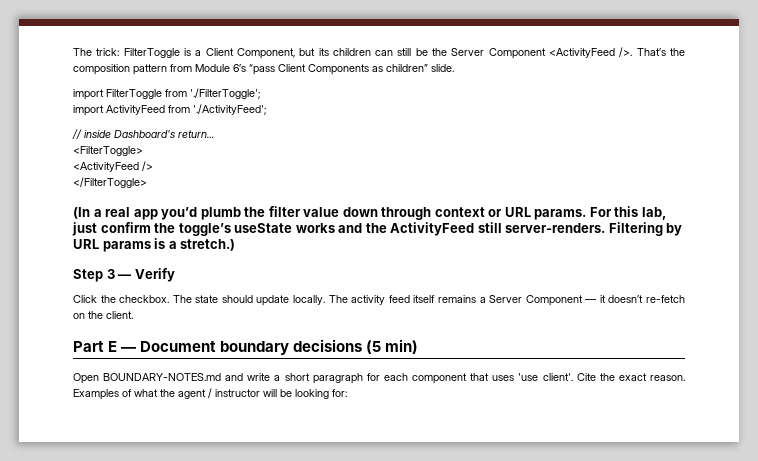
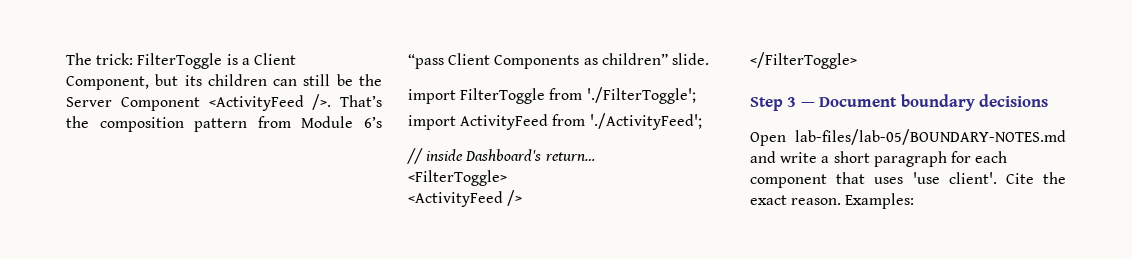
- (In a real app you’d plumb the filter value down through context or URL params. For this lab, just confirm the toggle’s useState works and the ActivityFeed still server-renders. Filtering by URL params is a stretch.)
- Step 3 — Verify
- Click the checkbox. The state should update locally. The activity feed itself remains a Server Component — it doesn’t re-fetch on the client.
- Part E — Document boundary decisions (5 min)
+ Step 3 — Document boundary decisions
- Open BOUNDARY-NOTES.md and write a short paragraph for each component that uses 'use client'.
+ Open lab-files/lab-05/BOUNDARY-NOTES.md and write a short paragraph for each component that uses 'use client'.
- Examples of what the agent / instructor will be looking for:
+ Examples:

